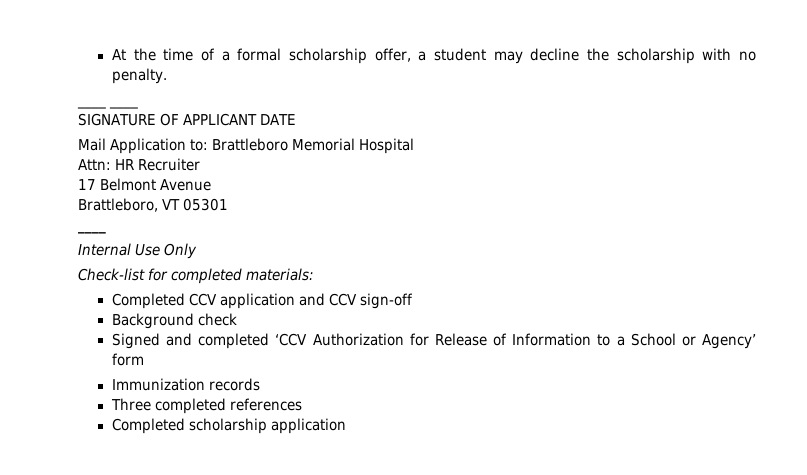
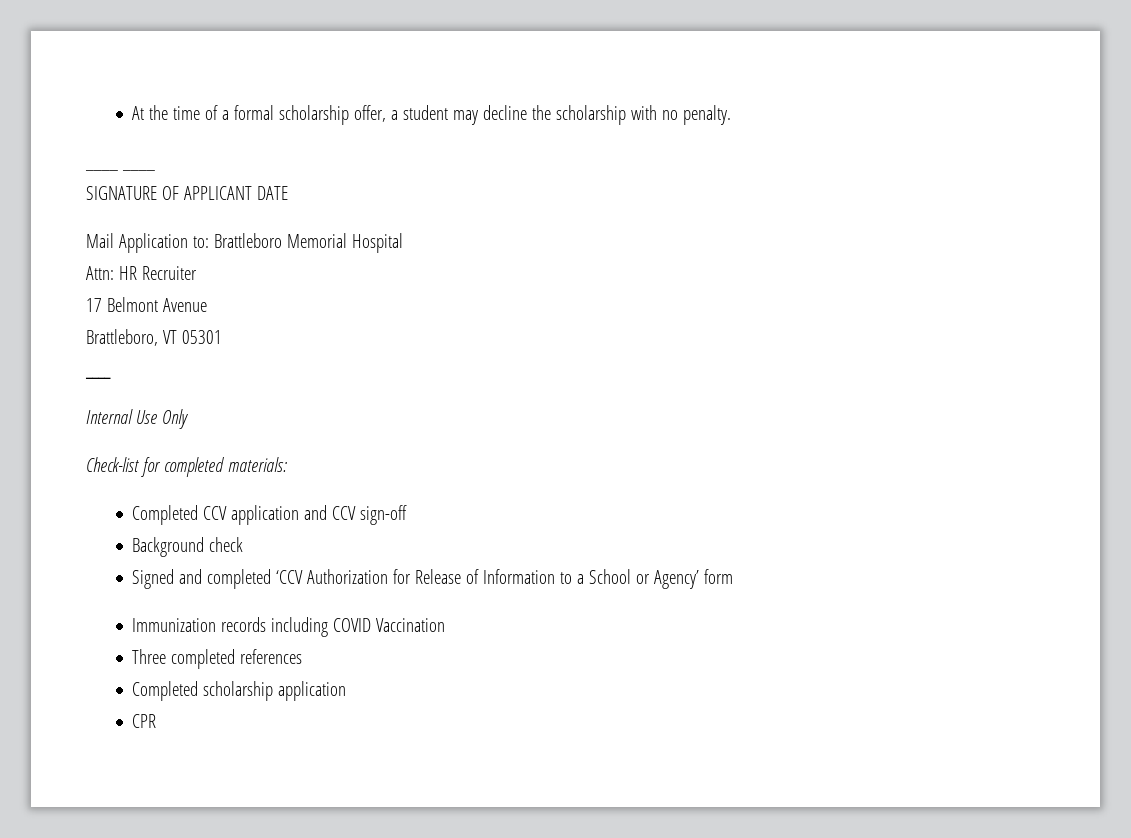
- Immunization records
+ Immunization records including COVID Vaccination
+ CPR

